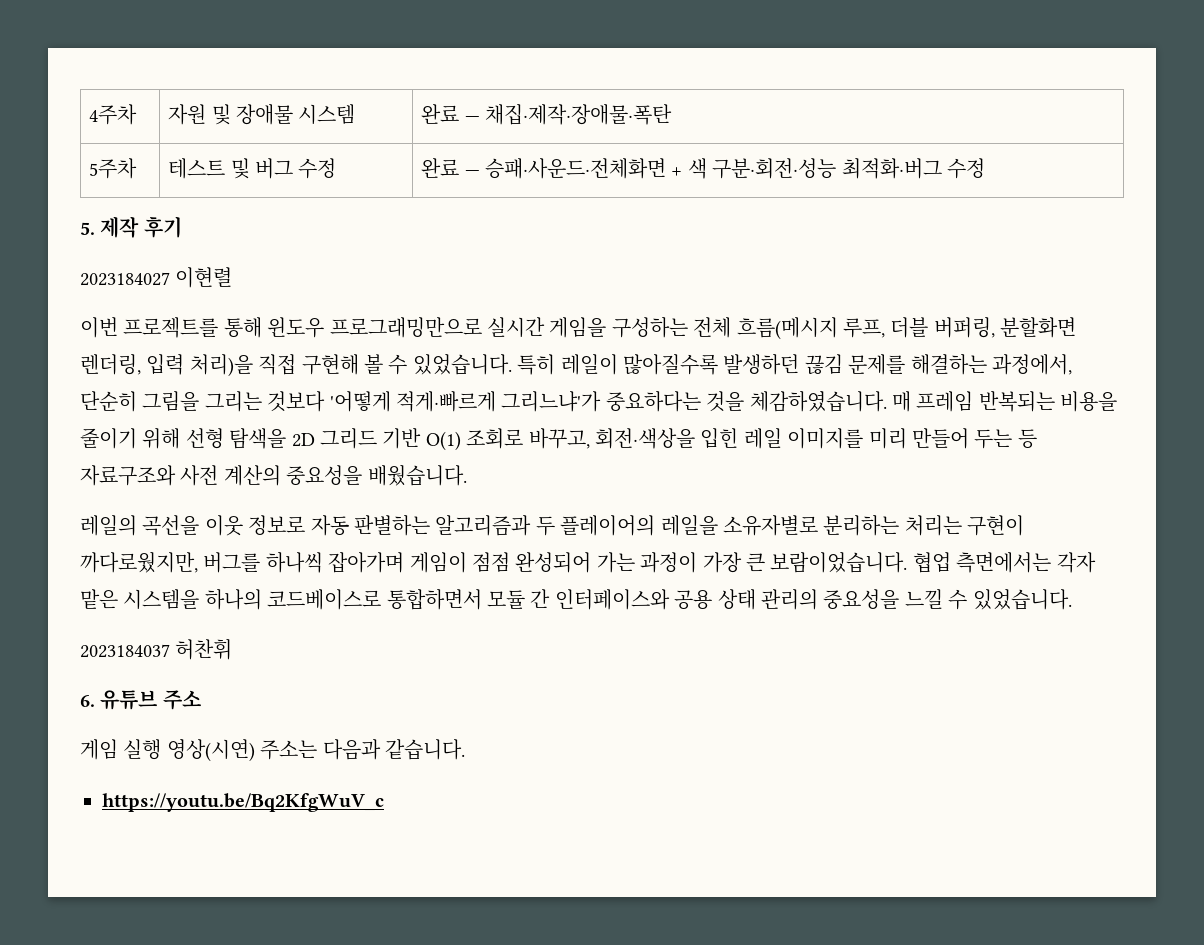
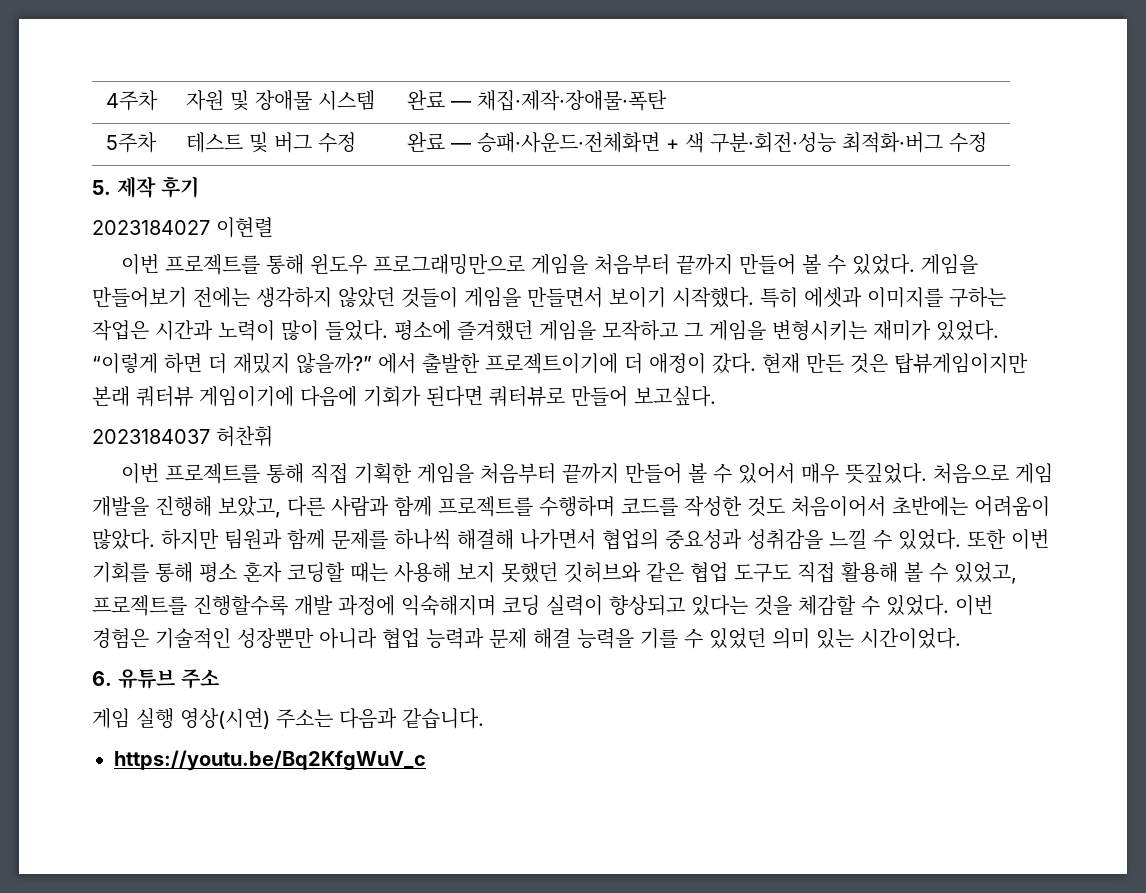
- 이번 프로젝트를 통해 윈도우 프로그래밍만으로 실시간 게임을 구성하는 전체 흐름(메시지 루프, 더블 버퍼링, 분할화면 렌더링, 입력 처리)을 직접 구현해 볼 수 있었습니다. 특히 레일이 많아질수록 발생하던 끊김 문제를 해결하는 과정에서, 단순히 그림을 그리는 것보다 '어떻게 적게·빠르게 그리느냐'가 중요하다는 것을 체감하였습니다. 매 프레임 반복되는 비용을 줄이기 위해 선형 탐색을 2D 그리드 기반 O(1) 조회로 바꾸고, 회전·색상을 입힌 레일 이미지를 미리 만들어 두는 등 자료구조와 사전 계산의 중요성을 배웠습니다.
- 레일의 곡선을 이웃 정보로 자동 판별하는 알고리즘과 두 플레이어의 레일을 소유자별로 분리하는 처리는 구현이 까다로웠지만, 버그를 하나씩 잡아가며 게임이 점점 완성되어 가는 과정이 가장 큰 보람이었습니다. 협업 측면에서는 각자 맡은 시스템을 하나의 코드베이스로 통합하면서 모듈 간 인터페이스와 공용 상태 관리의 중요성을 느낄 수 있었습니다.
+ 이번 프로젝트를 통해 윈도우 프로그래밍만으로 게임을 처음부터 끝까지 만들어 볼 수 있었다. 게임을 만들어보기 전에는 생각하지 않았던 것들이 게임을 만들면서 보이기 시작했다. 특히 에셋과 이미지를 구하는 작업은 시간과 노력이 많이 들었다. 평소에 즐겨했던 게임을 모작하고 그 게임을 변형시키는 재미가 있었다. “이렇게 하면 더 재밌지 않을까?” 에서 출발한 프로젝트이기에 더 애정이 갔다. 현재 만든 것은 탑뷰게임이지만 본래 쿼터뷰 게임이기에 다음에 기회가 된다면 쿼터뷰로 만들어 보고싶다.
  2023184037 허찬휘
+ 이번 프로젝트를 통해 직접 기획한 게임을 처음부터 끝까지 만들어 볼 수 있어서 매우 뜻깊었다. 처음으로 게임 개발을 진행해 보았고, 다른 사람과 함께 프로젝트를 수행하며 코드를 작성한 것도 처음이어서 초반에는 어려움이 많았다. 하지만 팀원과 함께 문제를 하나씩 해결해 나가면서 협업의 중요성과 성취감을 느낄 수 있었다. 또한 이번 기회를 통해 평소 혼자 코딩할 때는 사용해 보지 못했던 깃허브와 같은 협업 도구도 직접 활용해 볼 수 있었고, 프로젝트를 진행할수록 개발 과정에 익숙해지며 코딩 실력이 향상되고 있다는 것을 체감할 수 있었다. 이번 경험은 기술적인 성장뿐만 아니라 협업 능력과 문제 해결 능력을 기를 수 있었던 의미 있는 시간이었다.

